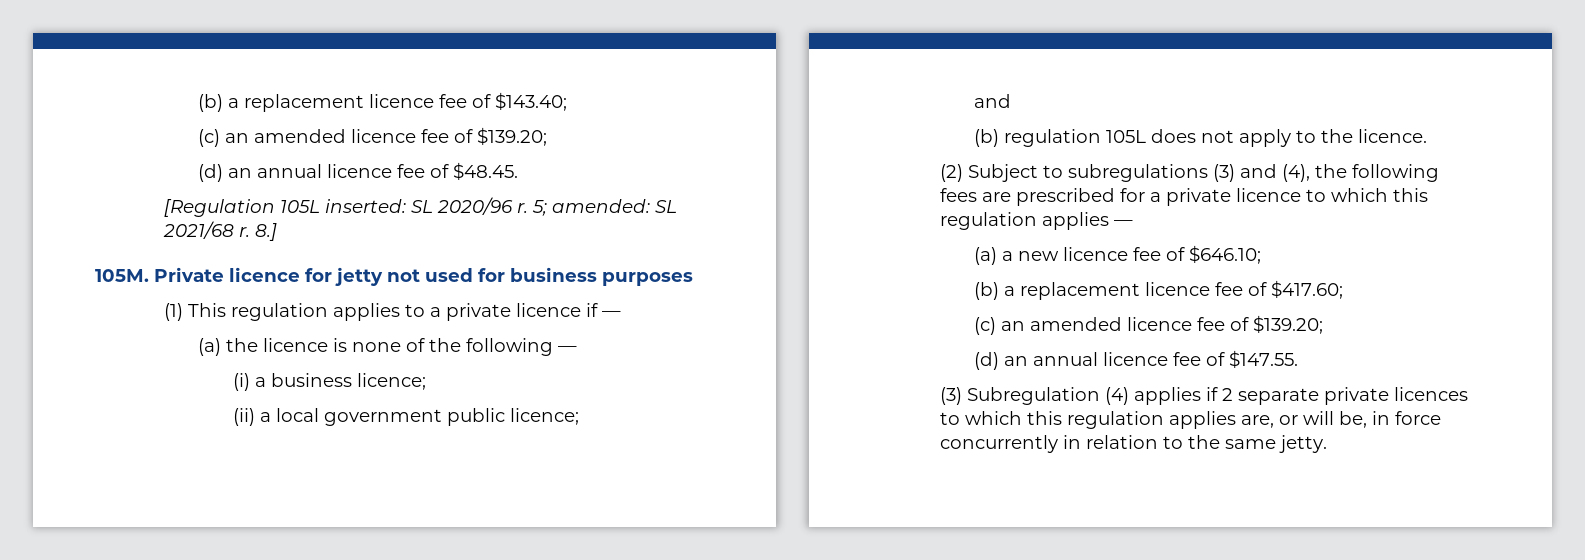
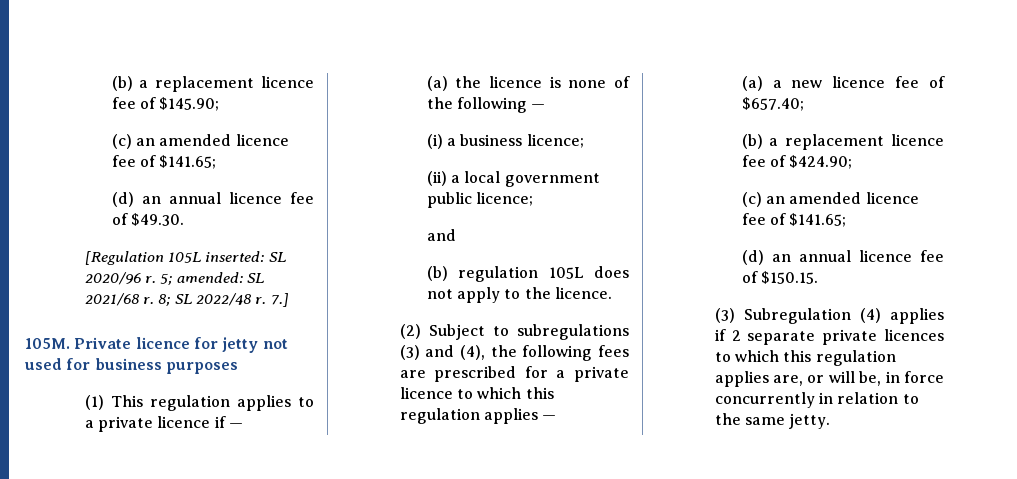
- (b) a replacement licence fee of $143.40;
- (c) an amended licence fee of $139.20;
- (d) an annual licence fee of $48.45.
+ (b) a replacement licence fee of $145.90;
+ (c) an amended licence fee of $141.65;
+ (d) an annual licence fee of $49.30.
- 8.]
+ 8; SL 2022/48 r. 7.]
- (a) a new licence fee of $646.10;
- (b) a replacement licence fee of $417.60;
- (c) an amended licence fee of $139.20;
- (d) an annual licence fee of $147.55.
+ (a) a new licence fee of $657.40;
+ (b) a replacement licence fee of $424.90;
+ (c) an amended licence fee of $141.65;
+ (d) an annual licence fee of $150.15.

